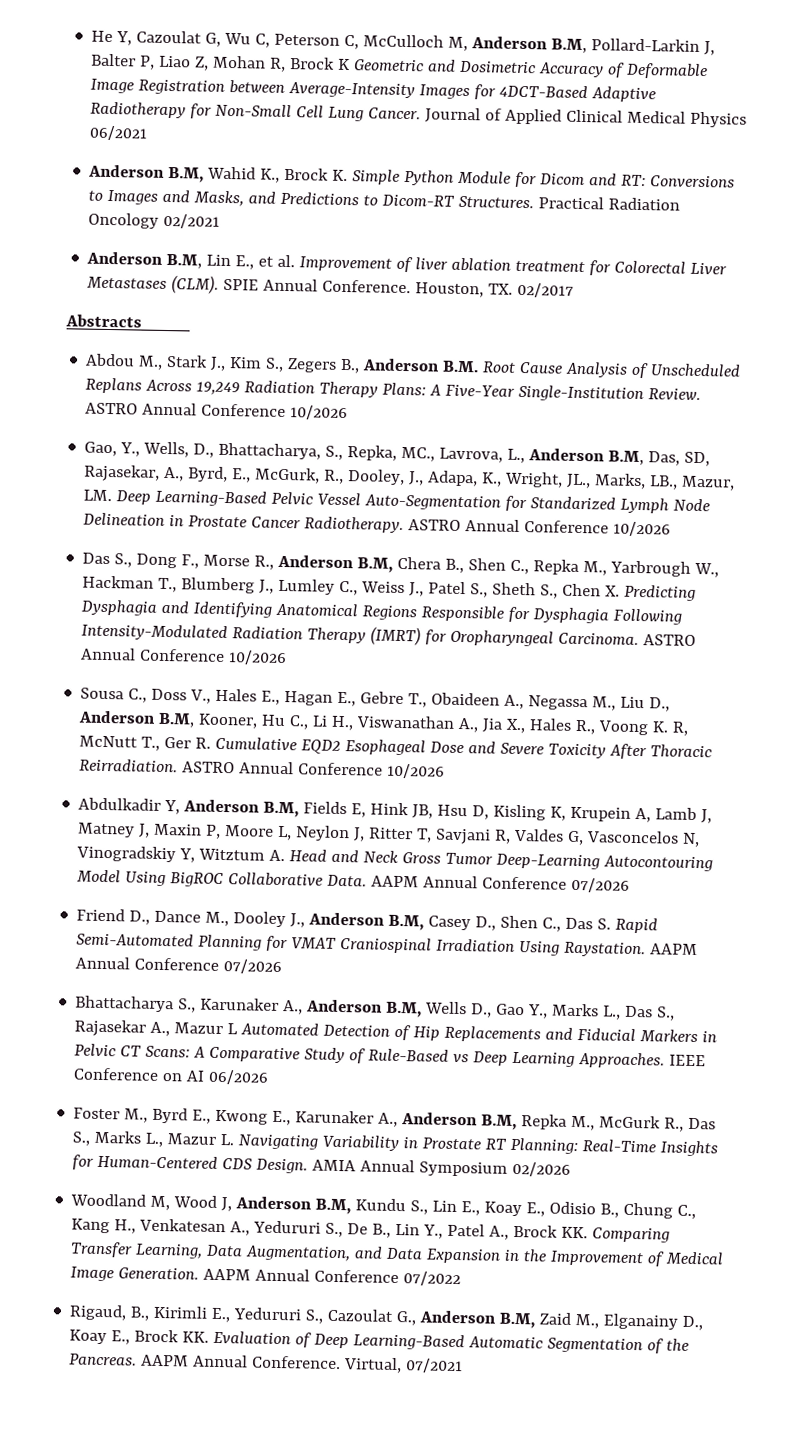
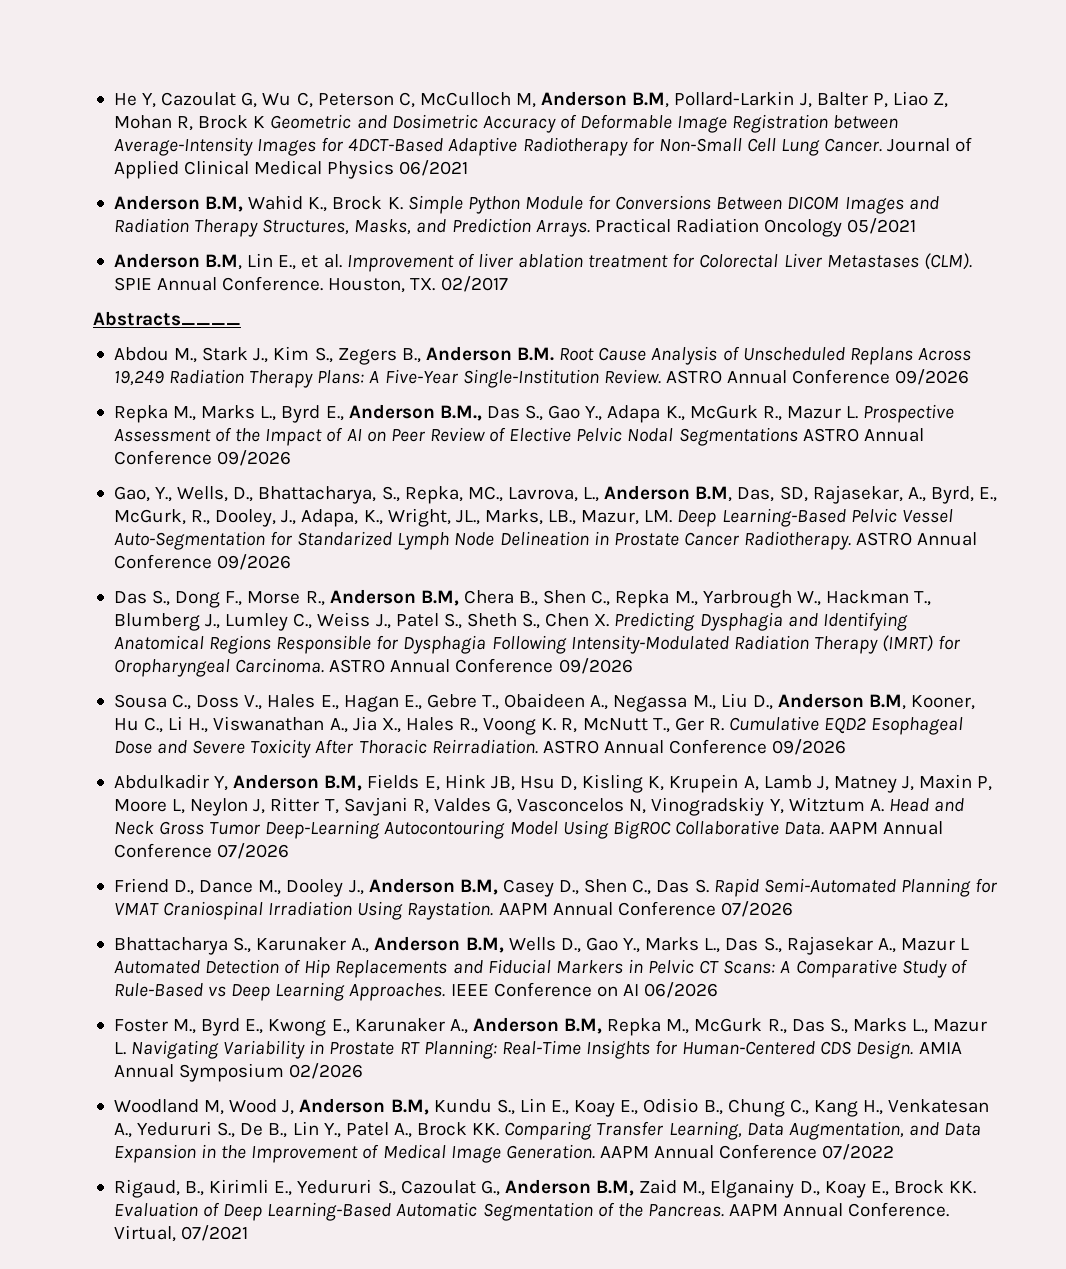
- Anderson B.M, Wahid K., Brock K. Simple Python Module for Dicom and RT: Conversions to Images and Masks, and Predictions to Dicom-RT Structures.
+ Anderson B.M, Wahid K., Brock K. Simple Python Module for Conversions Between DICOM Images and Radiation Therapy Structures, Masks, and Prediction Arrays.
- Practical Radiation Oncology 02/2021
+ Practical Radiation Oncology 05/2021
- Abdou M., Stark J., Kim S., Zegers B., Anderson B.M. Root Cause Analysis of Unscheduled Replans Across 19,249 Radiation Therapy Plans: A Five-Year Single-Institution Review. ASTRO Annual Conference 10/2026
+ Abdou M., Stark J., Kim S., Zegers B., Anderson B.M. Root Cause Analysis of Unscheduled Replans Across 19,249 Radiation Therapy Plans: A Five-Year Single-Institution Review. ASTRO Annual Conference 09/2026
+ Repka M., Marks L., Byrd E., Anderson B.M., Das S., Gao Y., Adapa K., McGurk R., Mazur L. Prospective Assessment of the Impact of AI on Peer Review of Elective Pelvic Nodal Segmentations ASTRO Annual Conference 09/2026
- Gao, Y., Wells, D., Bhattacharya, S., Repka, MC., Lavrova, L., Anderson B.M, Das, SD, Rajasekar, A., Byrd, E., McGurk, R., Dooley, J., Adapa, K., Wright, JL., Marks, LB., Mazur, LM. Deep Learning-Based Pelvic Vessel Auto-Segmentation for Standarized Lymph Node Delineation in Prostate Cancer Radiotherapy. ASTRO Annual Conference 10/2026
+ Gao, Y., Wells, D., Bhattacharya, S., Repka, MC., Lavrova, L., Anderson B.M, Das, SD, Rajasekar, A., Byrd, E., McGurk, R., Dooley, J., Adapa, K., Wright, JL., Marks, LB., Mazur, LM. Deep Learning-Based Pelvic Vessel Auto-Segmentation for Standarized Lymph Node Delineation in Prostate Cancer Radiotherapy. ASTRO Annual Conference 09/2026
- Das S., Dong F., Morse R., Anderson B.M, Chera B., Shen C., Repka M., Yarbrough W., Hackman T., Blumberg J., Lumley C., Weiss J., Patel S., Sheth S., Chen X. Predicting Dysphagia and Identifying Anatomical Regions Responsible for Dysphagia Following Intensity-Modulated Radiation Therapy (IMRT) for Oropharyngeal Carcinoma. ASTRO Annual Conference 10/2026
+ Das S., Dong F., Morse R., Anderson B.M, Chera B., Shen C., Repka M., Yarbrough W., Hackman T., Blumberg J., Lumley C., Weiss J., Patel S., Sheth S., Chen X. Predicting Dysphagia and Identifying Anatomical Regions Responsible for Dysphagia Following Intensity-Modulated Radiation Therapy (IMRT) for Oropharyngeal Carcinoma. ASTRO Annual Conference 09/2026
- Sousa C., Doss V., Hales E., Hagan E., Gebre T., Obaideen A., Negassa M., Liu D., Anderson B.M, Kooner, Hu C., Li H., Viswanathan A., Jia X., Hales R., Voong K. R, McNutt T., Ger R. Cumulative EQD2 Esophageal Dose and Severe Toxicity After Thoracic Reirradiation. ASTRO Annual Conference 10/2026
+ Sousa C., Doss V., Hales E., Hagan E., Gebre T., Obaideen A., Negassa M., Liu D., Anderson B.M, Kooner, Hu C., Li H., Viswanathan A., Jia X., Hales R., Voong K. R, McNutt T., Ger R. Cumulative EQD2 Esophageal Dose and Severe Toxicity After Thoracic Reirradiation. ASTRO Annual Conference 09/2026

